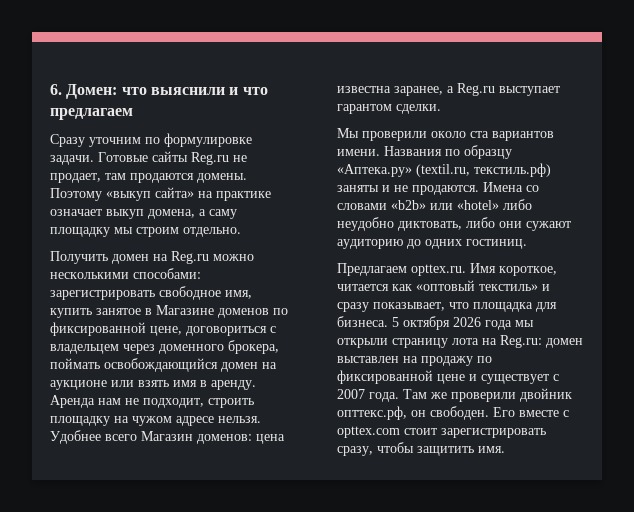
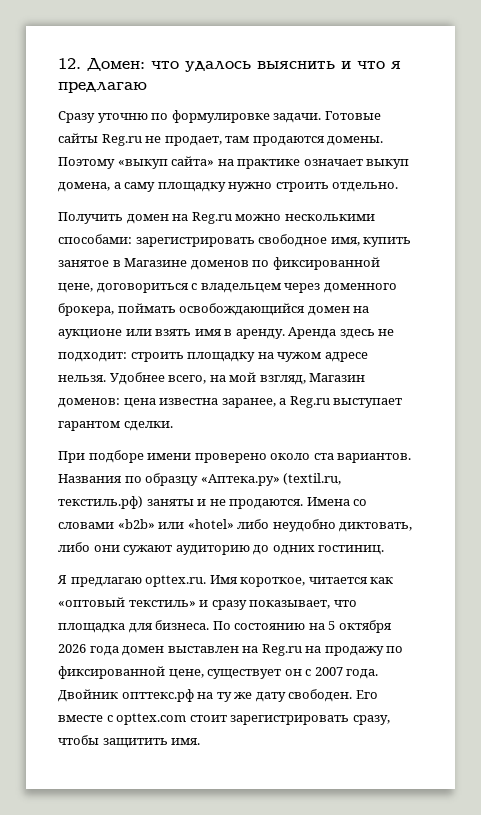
- 6. Домен: что выяснили и что предлагаем
+ 12. Домен: что удалось выяснить и что я предлагаю
- Сразу уточним по формулировке задачи.
+ Сразу уточню по формулировке задачи.
- Поэтому «выкуп сайта» на практике означает выкуп домена, а саму площадку мы строим отдельно.
+ Поэтому «выкуп сайта» на практике означает выкуп домена, а саму площадку нужно строить отдельно.
- Аренда нам не подходит, строить площадку на чужом адресе нельзя.
+ Аренда здесь не подходит: строить площадку на чужом адресе нельзя.
- Удобнее всего Магазин доменов: цена известна заранее, а Reg.ru выступает гарантом сделки.
+ Удобнее всего, на мой взгляд, Магазин доменов: цена известна заранее, а Reg.ru выступает гарантом сделки.
- Мы проверили около ста вариантов имени.
+ При подборе имени проверено около ста вариантов.
- Предлагаем opttex.ru. Имя короткое, читается как «оптовый текстиль» и сразу показывает, что площадка для бизнеса.
+ Я предлагаю opttex.ru. Имя короткое, читается как «оптовый текстиль» и сразу показывает, что площадка для бизнеса.
- 5 октября 2026 года мы открыли страницу лота на Reg.ru: домен выставлен на продажу по фиксированной цене и существует с 2007 года. Там же проверили двойник опттекс.рф, он свободен.
+ По состоянию на 5 октября 2026 года домен выставлен на Reg.ru на продажу по фиксированной цене, существует он с 2007 года. Двойник опттекс.рф на ту же дату свободен.

